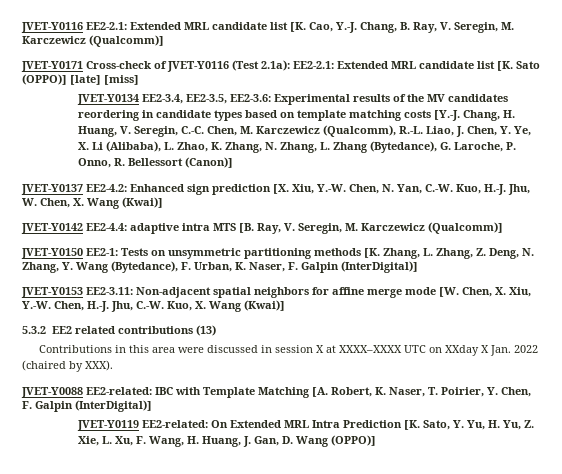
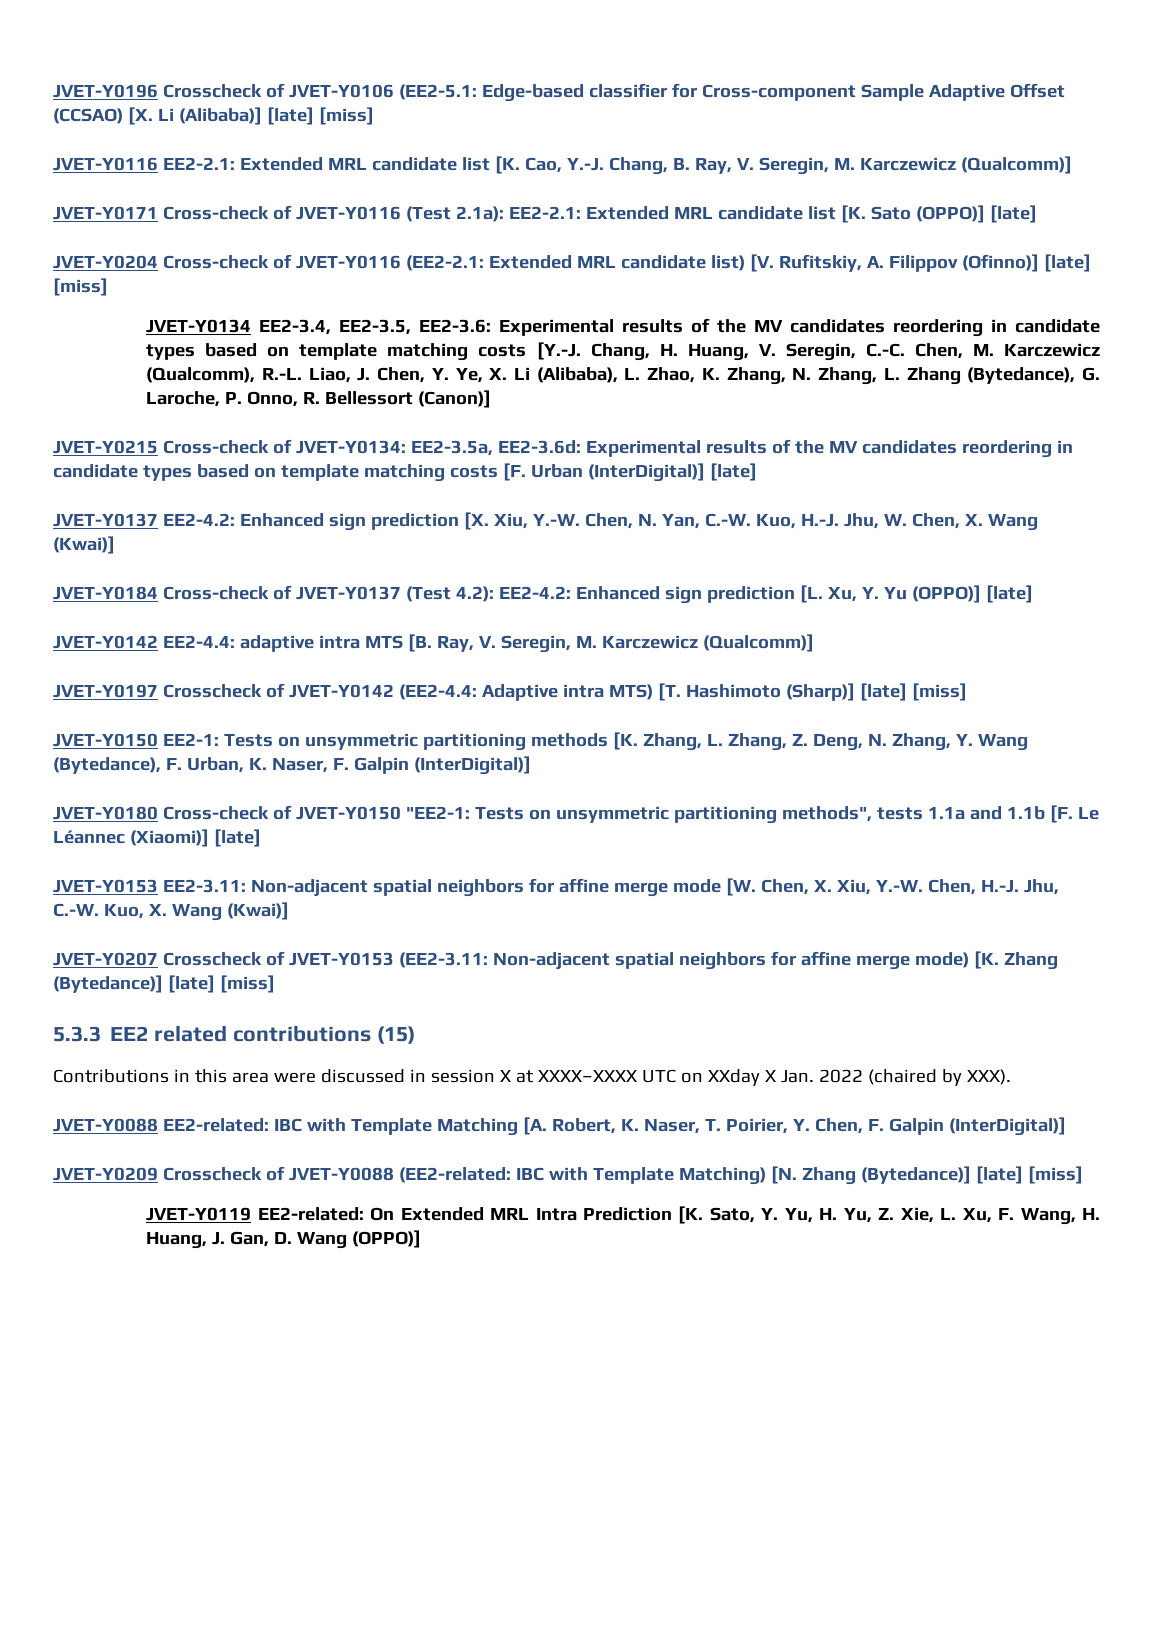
+ JVET-Y0196 Crosscheck of JVET-Y0106 (EE2-5.1: Edge-based classifier for Cross-component Sample Adaptive Offset (CCSAO) [X. Li (Alibaba)] [late] [miss]
- JVET-Y0171 Cross-check of JVET-Y0116 (Test 2.1a): EE2-2.1: Extended MRL candidate list [K. Sato (OPPO)] [late] [miss]
+ JVET-Y0171 Cross-check of JVET-Y0116 (Test 2.1a): EE2-2.1: Extended MRL candidate list [K. Sato (OPPO)] [late]
+ JVET-Y0204 Cross-check of JVET-Y0116 (EE2-2.1: Extended MRL candidate list) [V. Rufitskiy, A. Filippov (Ofinno)] [late] [miss]
+ JVET-Y0215 Cross-check of JVET-Y0134: EE2-3.5a, EE2-3.6d: Experimental results of the MV candidates reordering in candidate types based on template matching costs [F. Urban (InterDigital)] [late]
+ JVET-Y0184 Cross-check of JVET-Y0137 (Test 4.2): EE2-4.2: Enhanced sign prediction [L. Xu, Y. Yu (OPPO)] [late]
+ JVET-Y0197 Crosscheck of JVET-Y0142 (EE2-4.4: Adaptive intra MTS) [T. Hashimoto (Sharp)] [late] [miss]
+ JVET-Y0180 Cross-check of JVET-Y0150 "EE2-1: Tests on unsymmetric partitioning methods", tests 1.1a and 1.1b [F. Le Léannec (Xiaomi)] [late]
- 5.3.2 EE2 related contributions (13)
+ JVET-Y0207 Crosscheck of JVET-Y0153 (EE2-3.11: Non-adjacent spatial neighbors for affine merge mode) [K. Zhang (Bytedance)] [late] [miss]
+ 5.3.3 EE2 related contributions (15)
+ JVET-Y0209 Crosscheck of JVET-Y0088 (EE2-related: IBC with Template Matching) [N. Zhang (Bytedance)] [late] [miss]

